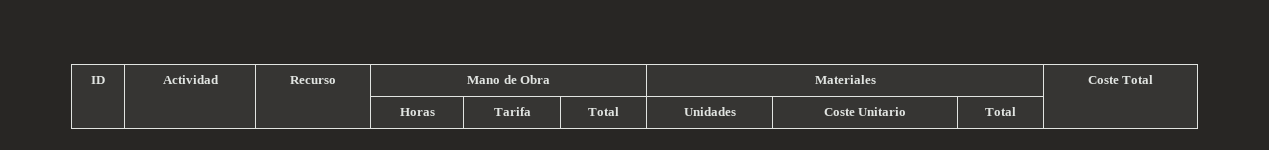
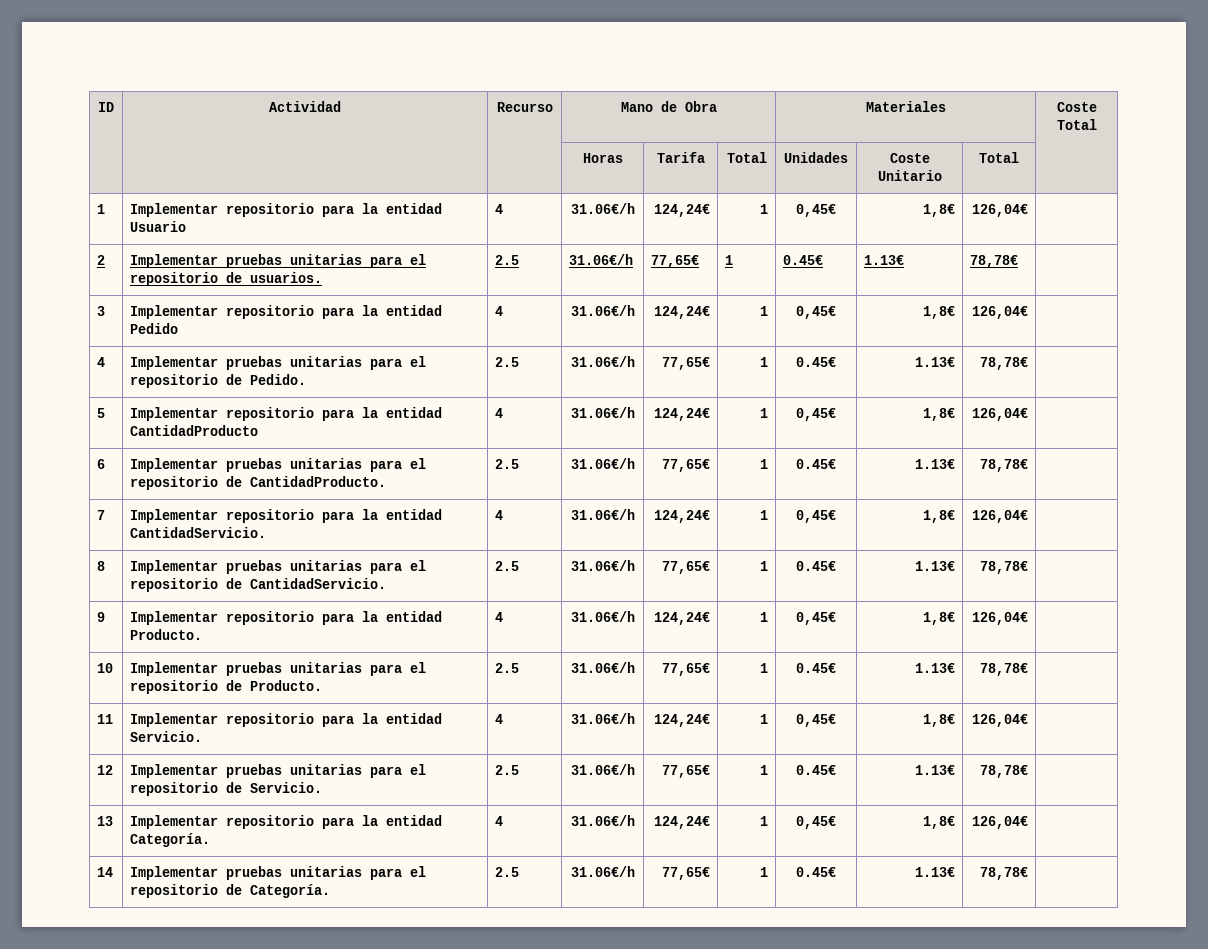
+ 1 | Implementar repositorio para la entidad Usuario | 4 | 31.06€/h | 124,24€ | 1 | 0,45€ | 1,8€ | 126,04€ |
+ 2 | Implementar pruebas unitarias para el repositorio de usuarios. | 2.5 | 31.06€/h | 77,65€ | 1 | 0.45€ | 1.13€ | 78,78€ |
+ 3 | Implementar repositorio para la entidad Pedido | 4 | 31.06€/h | 124,24€ | 1 | 0,45€ | 1,8€ | 126,04€ |
+ 4 | Implementar pruebas unitarias para el repositorio de Pedido. | 2.5 | 31.06€/h | 77,65€ | 1 | 0.45€ | 1.13€ | 78,78€ |
+ 5 | Implementar repositorio para la entidad CantidadProducto | 4 | 31.06€/h | 124,24€ | 1 | 0,45€ | 1,8€ | 126,04€ |
+ 6 | Implementar pruebas unitarias para el repositorio de CantidadProducto. | 2.5 | 31.06€/h | 77,65€ | 1 | 0.45€ | 1.13€ | 78,78€ |
+ 7 | Implementar repositorio para la entidad CantidadServicio. | 4 | 31.06€/h | 124,24€ | 1 | 0,45€ | 1,8€ | 126,04€ |
+ 8 | Implementar pruebas unitarias para el repositorio de CantidadServicio. | 2.5 | 31.06€/h | 77,65€ | 1 | 0.45€ | 1.13€ | 78,78€ |
+ 9 | Implementar repositorio para la entidad Producto. | 4 | 31.06€/h | 124,24€ | 1 | 0,45€ | 1,8€ | 126,04€ |
+ 10 | Implementar pruebas unitarias para el repositorio de Producto. | 2.5 | 31.06€/h | 77,65€ | 1 | 0.45€ | 1.13€ | 78,78€ |
+ 11 | Implementar repositorio para la entidad Servicio. | 4 | 31.06€/h | 124,24€ | 1 | 0,45€ | 1,8€ | 126,04€ |
+ 12 | Implementar pruebas unitarias para el repositorio de Servicio. | 2.5 | 31.06€/h | 77,65€ | 1 | 0.45€ | 1.13€ | 78,78€ |
+ 13 | Implementar repositorio para la entidad Categoría. | 4 | 31.06€/h | 124,24€ | 1 | 0,45€ | 1,8€ | 126,04€ |
+ 14 | Implementar pruebas unitarias para el repositorio de Categoría. | 2.5 | 31.06€/h | 77,65€ | 1 | 0.45€ | 1.13€ | 78,78€ |

